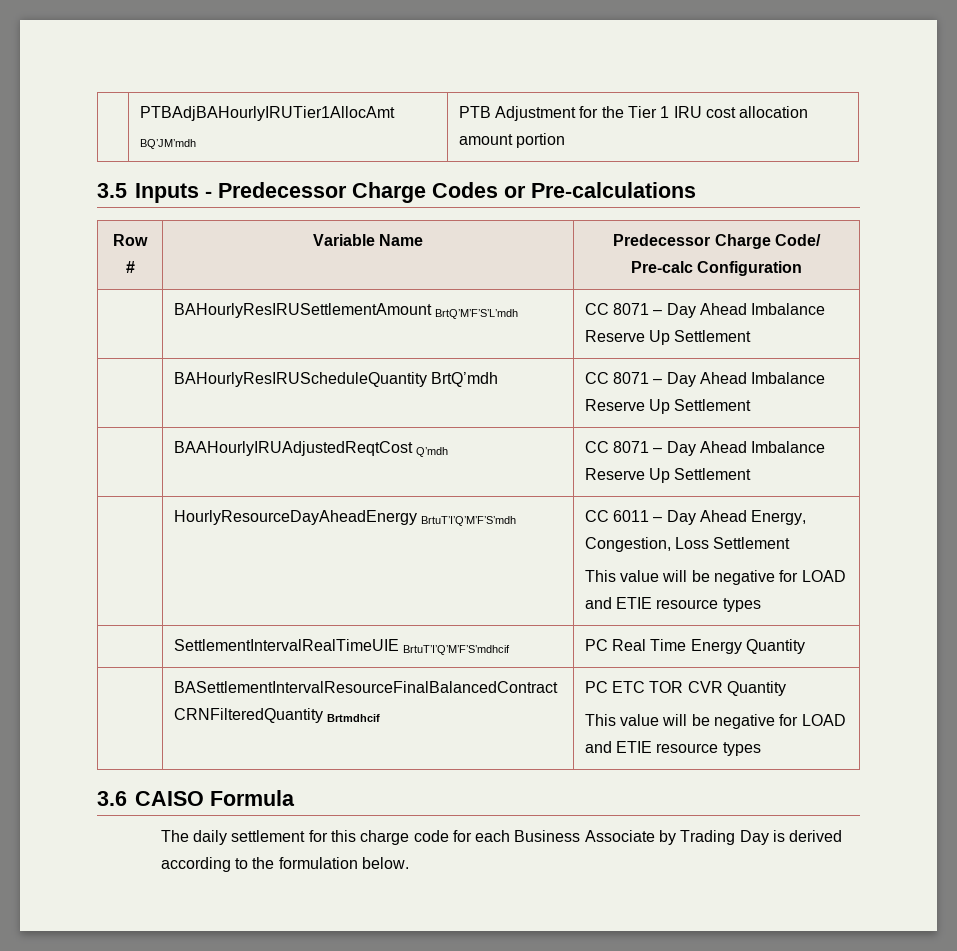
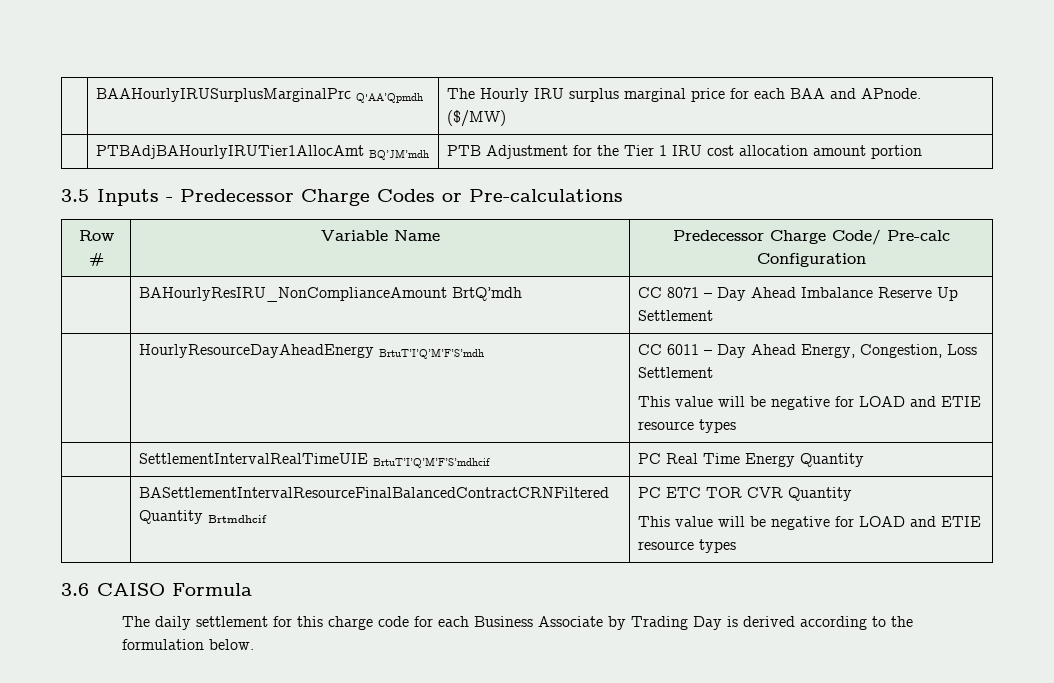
+ | BAAHourlyIRUSurplusMarginalPrc Q'AA’Qpmdh | The Hourly IRU surplus marginal price for each BAA and APnode. ($/MW)
- | BAHourlyResIRUSettlementAmount BrtQ’M’F’S’L’mdh | CC 8071 – Day Ahead Imbalance Reserve Up Settlement
- | BAHourlyResIRUScheduleQuantity BrtQ’mdh | CC 8071 – Day Ahead Imbalance Reserve Up Settlement
+ | BAHourlyResIRU_NonComplianceAmount BrtQ’mdh | CC 8071 – Day Ahead Imbalance Reserve Up Settlement
- | BAAHourlyIRUAdjustedReqtCost Q’mdh | CC 8071 – Day Ahead Imbalance Reserve Up Settlement

